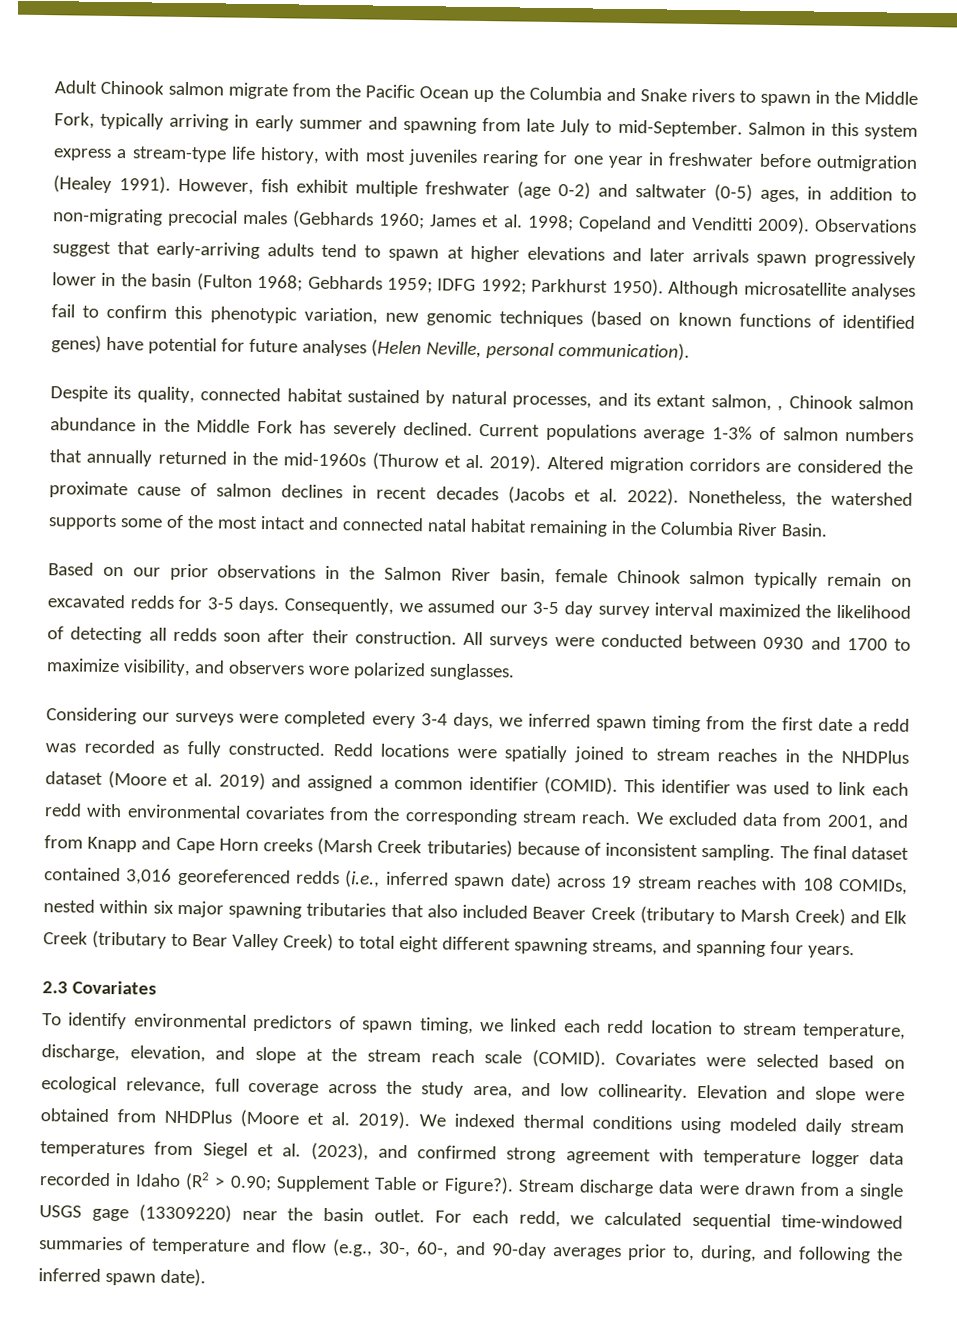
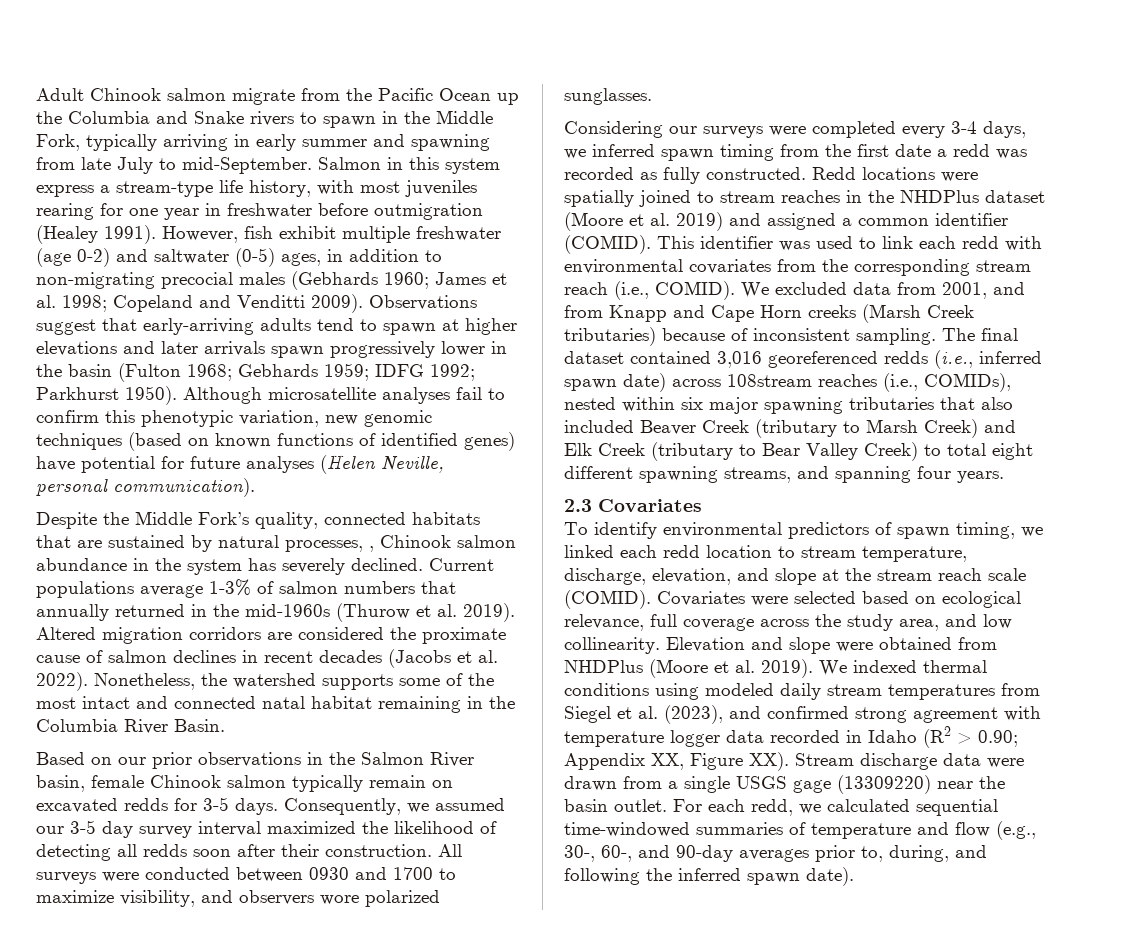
- Despite its quality, connected habitat sustained by natural processes, and its extant salmon, , Chinook salmon abundance in the Middle Fork has severely declined.
+ Despite the Middle Fork’s quality, connected habitats that are sustained by natural processes, , Chinook salmon abundance in the system has severely declined.
- This identifier was used to link each redd with environmental covariates from the corresponding stream reach.
+ This identifier was used to link each redd with environmental covariates from the corresponding stream reach (i.e., COMID).
- The final dataset contained 3,016 georeferenced redds (i.e., inferred spawn date) across 19 stream reaches with 108 COMIDs, nested within six major spawning tributaries that also included Beaver Creek (tributary to Marsh Creek) and Elk Creek (tributary to Bear Valley Creek) to total eight different spawning streams, and spanning four years.
+ The final dataset contained 3,016 georeferenced redds (i.e., inferred spawn date) across 108stream reaches (i.e., COMIDs), nested within six major spawning tributaries that also included Beaver Creek (tributary to Marsh Creek) and Elk Creek (tributary to Bear Valley Creek) to total eight different spawning streams, and spanning four years.
- We indexed thermal conditions using modeled daily stream temperatures from Siegel et al. (2023), and confirmed strong agreement with temperature logger data recorded in Idaho (R2 > 0.90; Supplement Table or Figure?). Stream discharge data were drawn from a single USGS gage (13309220) near the basin outlet.
+ We indexed thermal conditions using modeled daily stream temperatures from Siegel et al. (2023), and confirmed strong agreement with temperature logger data recorded in Idaho (R2 > 0.90; Appendix XX, Figure XX). Stream discharge data were drawn from a single USGS gage (13309220) near the basin outlet.

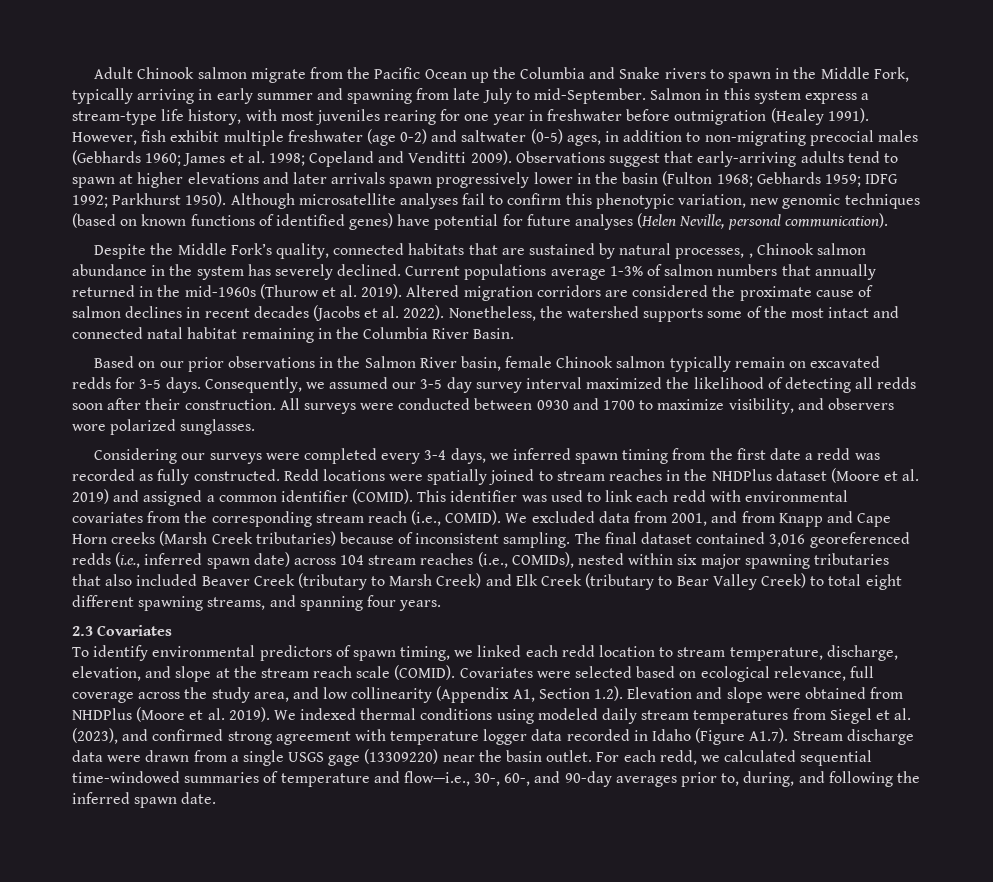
- The final dataset contained 3,016 georeferenced redds (i.e., inferred spawn date) across 108stream reaches (i.e., COMIDs), nested within six major spawning tributaries that also included Beaver Creek (tributary to Marsh Creek) and Elk Creek (tributary to Bear Valley Creek) to total eight different spawning streams, and spanning four years.
+ The final dataset contained 3,016 georeferenced redds (i.e., inferred spawn date) across 104 stream reaches (i.e., COMIDs), nested within six major spawning tributaries that also included Beaver Creek (tributary to Marsh Creek) and Elk Creek (tributary to Bear Valley Creek) to total eight different spawning streams, and spanning four years.
- Covariates were selected based on ecological relevance, full coverage across the study area, and low collinearity. Elevation and slope were obtained from NHDPlus (Moore et al. 2019).
+ Covariates were selected based on ecological relevance, full coverage across the study area, and low collinearity (Appendix A1, Section 1.2). Elevation and slope were obtained from NHDPlus (Moore et al. 2019).
- We indexed thermal conditions using modeled daily stream temperatures from Siegel et al. (2023), and confirmed strong agreement with temperature logger data recorded in Idaho (R2 > 0.90; Appendix XX, Figure XX). Stream discharge data were drawn from a single USGS gage (13309220) near the basin outlet.
+ We indexed thermal conditions using modeled daily stream temperatures from Siegel et al. (2023), and confirmed strong agreement with temperature logger data recorded in Idaho (Figure A1.7). Stream discharge data were drawn from a single USGS gage (13309220) near the basin outlet.
- For each redd, we calculated sequential time-windowed summaries of temperature and flow (e.g., 30-, 60-, and 90-day averages prior to, during, and following the inferred spawn date).
+ For each redd, we calculated sequential time-windowed summaries of temperature and flow—i.e., 30-, 60-, and 90-day averages prior to, during, and following the inferred spawn date.

